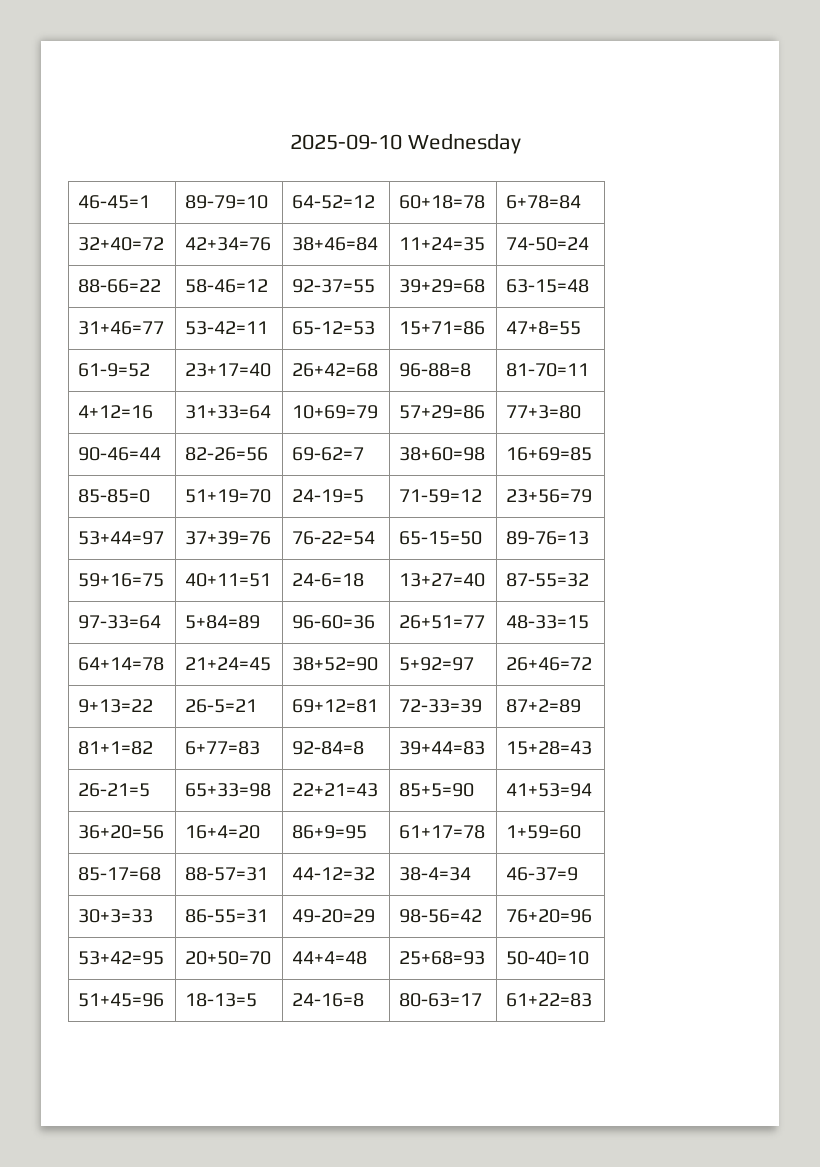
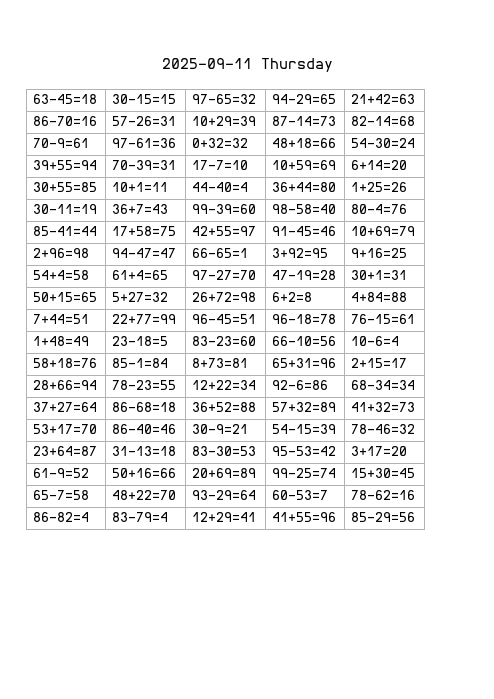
- 2025-09-10 Wednesday
- 46-45=1 | 89-79=10 | 64-52=12 | 60+18=78 | 6+78=84
- 32+40=72 | 42+34=76 | 38+46=84 | 11+24=35 | 74-50=24
- 88-66=22 | 58-46=12 | 92-37=55 | 39+29=68 | 63-15=48
- 31+46=77 | 53-42=11 | 65-12=53 | 15+71=86 | 47+8=55
- 61-9=52 | 23+17=40 | 26+42=68 | 96-88=8 | 81-70=11
- 4+12=16 | 31+33=64 | 10+69=79 | 57+29=86 | 77+3=80
- 90-46=44 | 82-26=56 | 69-62=7 | 38+60=98 | 16+69=85
- 85-85=0 | 51+19=70 | 24-19=5 | 71-59=12 | 23+56=79
- 53+44=97 | 37+39=76 | 76-22=54 | 65-15=50 | 89-76=13
- 59+16=75 | 40+11=51 | 24-6=18 | 13+27=40 | 87-55=32
- 97-33=64 | 5+84=89 | 96-60=36 | 26+51=77 | 48-33=15
- 64+14=78 | 21+24=45 | 38+52=90 | 5+92=97 | 26+46=72
- 9+13=22 | 26-5=21 | 69+12=81 | 72-33=39 | 87+2=89
- 81+1=82 | 6+77=83 | 92-84=8 | 39+44=83 | 15+28=43
- 26-21=5 | 65+33=98 | 22+21=43 | 85+5=90 | 41+53=94
- 36+20=56 | 16+4=20 | 86+9=95 | 61+17=78 | 1+59=60
- 85-17=68 | 88-57=31 | 44-12=32 | 38-4=34 | 46-37=9
- 30+3=33 | 86-55=31 | 49-20=29 | 98-56=42 | 76+20=96
- 53+42=95 | 20+50=70 | 44+4=48 | 25+68=93 | 50-40=10
- 51+45=96 | 18-13=5 | 24-16=8 | 80-63=17 | 61+22=83
+ 2025-09-11 Thursday
+ 63-45=18 | 30-15=15 | 97-65=32 | 94-29=65 | 21+42=63
+ 86-70=16 | 57-26=31 | 10+29=39 | 87-14=73 | 82-14=68
+ 70-9=61 | 97-61=36 | 0+32=32 | 48+18=66 | 54-30=24
+ 39+55=94 | 70-39=31 | 17-7=10 | 10+59=69 | 6+14=20
+ 30+55=85 | 10+1=11 | 44-40=4 | 36+44=80 | 1+25=26
+ 30-11=19 | 36+7=43 | 99-39=60 | 98-58=40 | 80-4=76
+ 85-41=44 | 17+58=75 | 42+55=97 | 91-45=46 | 10+69=79
+ 2+96=98 | 94-47=47 | 66-65=1 | 3+92=95 | 9+16=25
+ 54+4=58 | 61+4=65 | 97-27=70 | 47-19=28 | 30+1=31
+ 50+15=65 | 5+27=32 | 26+72=98 | 6+2=8 | 4+84=88
+ 7+44=51 | 22+77=99 | 96-45=51 | 96-18=78 | 76-15=61
+ 1+48=49 | 23-18=5 | 83-23=60 | 66-10=56 | 10-6=4
+ 58+18=76 | 85-1=84 | 8+73=81 | 65+31=96 | 2+15=17
+ 28+66=94 | 78-23=55 | 12+22=34 | 92-6=86 | 68-34=34
+ 37+27=64 | 86-68=18 | 36+52=88 | 57+32=89 | 41+32=73
+ 53+17=70 | 86-40=46 | 30-9=21 | 54-15=39 | 78-46=32
+ 23+64=87 | 31-13=18 | 83-30=53 | 95-53=42 | 3+17=20
+ 61-9=52 | 50+16=66 | 20+69=89 | 99-25=74 | 15+30=45
+ 65-7=58 | 48+22=70 | 93-29=64 | 60-53=7 | 78-62=16
+ 86-82=4 | 83-79=4 | 12+29=41 | 41+55=96 | 85-29=56

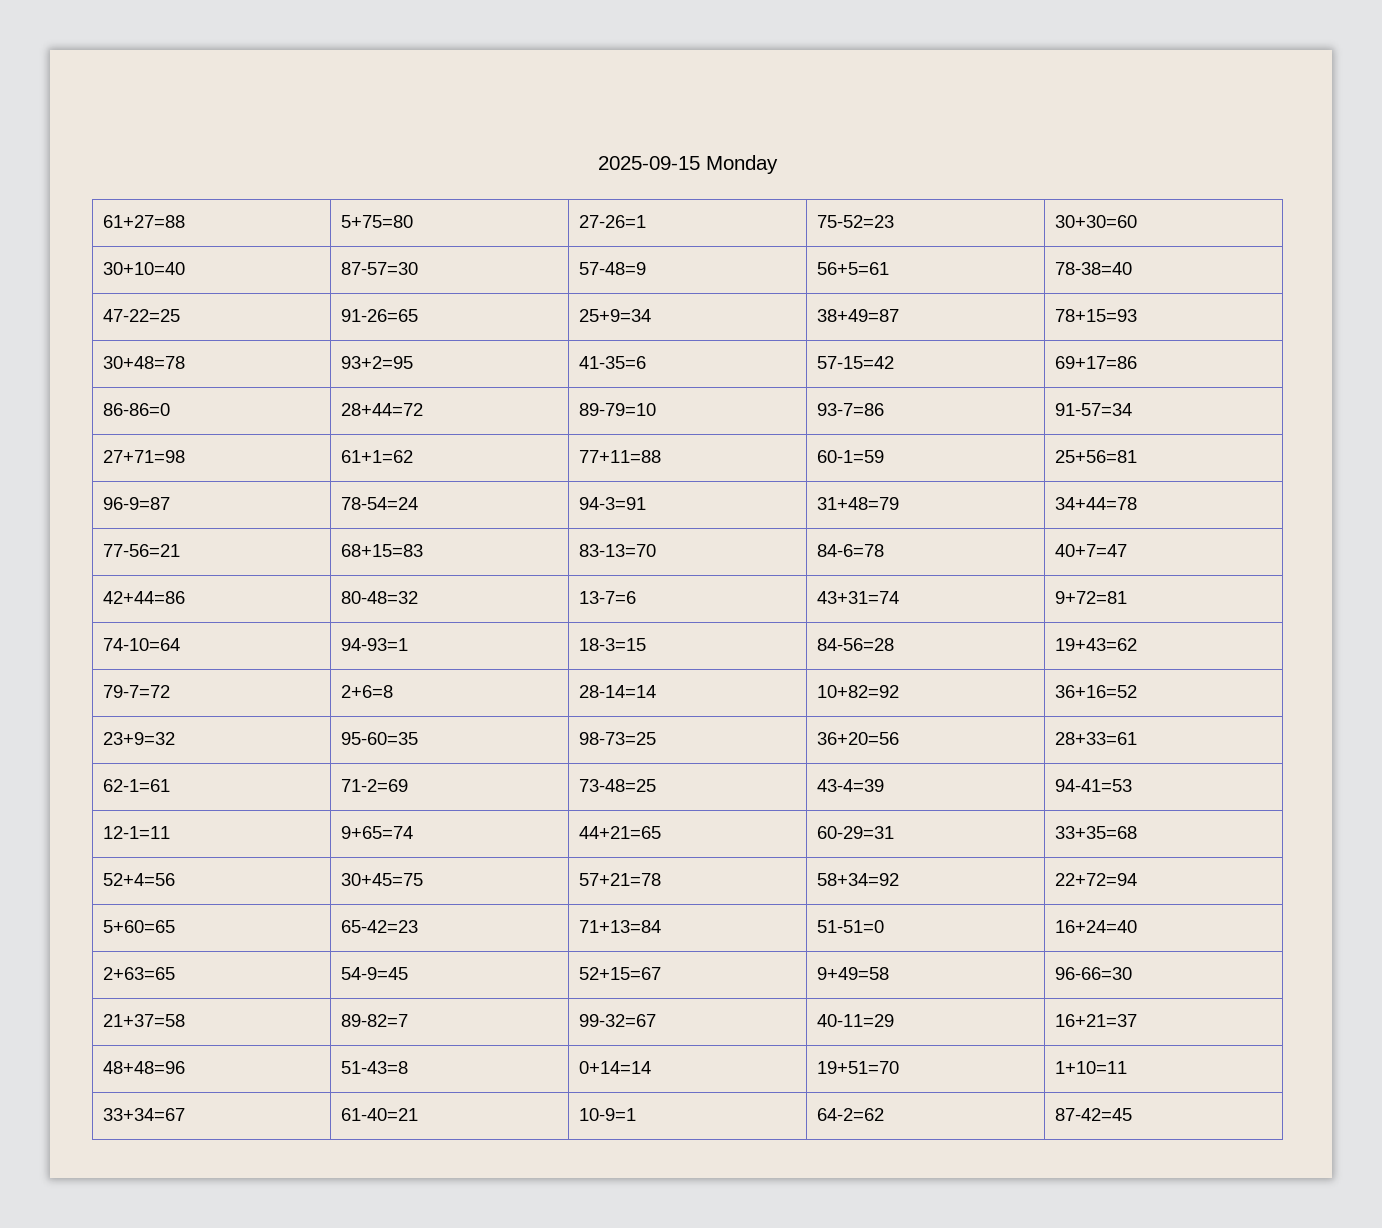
- 2025-09-11 Thursday
- 63-45=18 | 30-15=15 | 97-65=32 | 94-29=65 | 21+42=63
- 86-70=16 | 57-26=31 | 10+29=39 | 87-14=73 | 82-14=68
- 70-9=61 | 97-61=36 | 0+32=32 | 48+18=66 | 54-30=24
- 39+55=94 | 70-39=31 | 17-7=10 | 10+59=69 | 6+14=20
- 30+55=85 | 10+1=11 | 44-40=4 | 36+44=80 | 1+25=26
- 30-11=19 | 36+7=43 | 99-39=60 | 98-58=40 | 80-4=76
- 85-41=44 | 17+58=75 | 42+55=97 | 91-45=46 | 10+69=79
- 2+96=98 | 94-47=47 | 66-65=1 | 3+92=95 | 9+16=25
- 54+4=58 | 61+4=65 | 97-27=70 | 47-19=28 | 30+1=31
- 50+15=65 | 5+27=32 | 26+72=98 | 6+2=8 | 4+84=88
- 7+44=51 | 22+77=99 | 96-45=51 | 96-18=78 | 76-15=61
- 1+48=49 | 23-18=5 | 83-23=60 | 66-10=56 | 10-6=4
- 58+18=76 | 85-1=84 | 8+73=81 | 65+31=96 | 2+15=17
- 28+66=94 | 78-23=55 | 12+22=34 | 92-6=86 | 68-34=34
- 37+27=64 | 86-68=18 | 36+52=88 | 57+32=89 | 41+32=73
- 53+17=70 | 86-40=46 | 30-9=21 | 54-15=39 | 78-46=32
- 23+64=87 | 31-13=18 | 83-30=53 | 95-53=42 | 3+17=20
- 61-9=52 | 50+16=66 | 20+69=89 | 99-25=74 | 15+30=45
- 65-7=58 | 48+22=70 | 93-29=64 | 60-53=7 | 78-62=16
- 86-82=4 | 83-79=4 | 12+29=41 | 41+55=96 | 85-29=56
+ 2025-09-15 Monday
+ 61+27=88 | 5+75=80 | 27-26=1 | 75-52=23 | 30+30=60
+ 30+10=40 | 87-57=30 | 57-48=9 | 56+5=61 | 78-38=40
+ 47-22=25 | 91-26=65 | 25+9=34 | 38+49=87 | 78+15=93
+ 30+48=78 | 93+2=95 | 41-35=6 | 57-15=42 | 69+17=86
+ 86-86=0 | 28+44=72 | 89-79=10 | 93-7=86 | 91-57=34
+ 27+71=98 | 61+1=62 | 77+11=88 | 60-1=59 | 25+56=81
+ 96-9=87 | 78-54=24 | 94-3=91 | 31+48=79 | 34+44=78
+ 77-56=21 | 68+15=83 | 83-13=70 | 84-6=78 | 40+7=47
+ 42+44=86 | 80-48=32 | 13-7=6 | 43+31=74 | 9+72=81
+ 74-10=64 | 94-93=1 | 18-3=15 | 84-56=28 | 19+43=62
+ 79-7=72 | 2+6=8 | 28-14=14 | 10+82=92 | 36+16=52
+ 23+9=32 | 95-60=35 | 98-73=25 | 36+20=56 | 28+33=61
+ 62-1=61 | 71-2=69 | 73-48=25 | 43-4=39 | 94-41=53
+ 12-1=11 | 9+65=74 | 44+21=65 | 60-29=31 | 33+35=68
+ 52+4=56 | 30+45=75 | 57+21=78 | 58+34=92 | 22+72=94
+ 5+60=65 | 65-42=23 | 71+13=84 | 51-51=0 | 16+24=40
+ 2+63=65 | 54-9=45 | 52+15=67 | 9+49=58 | 96-66=30
+ 21+37=58 | 89-82=7 | 99-32=67 | 40-11=29 | 16+21=37
+ 48+48=96 | 51-43=8 | 0+14=14 | 19+51=70 | 1+10=11
+ 33+34=67 | 61-40=21 | 10-9=1 | 64-2=62 | 87-42=45

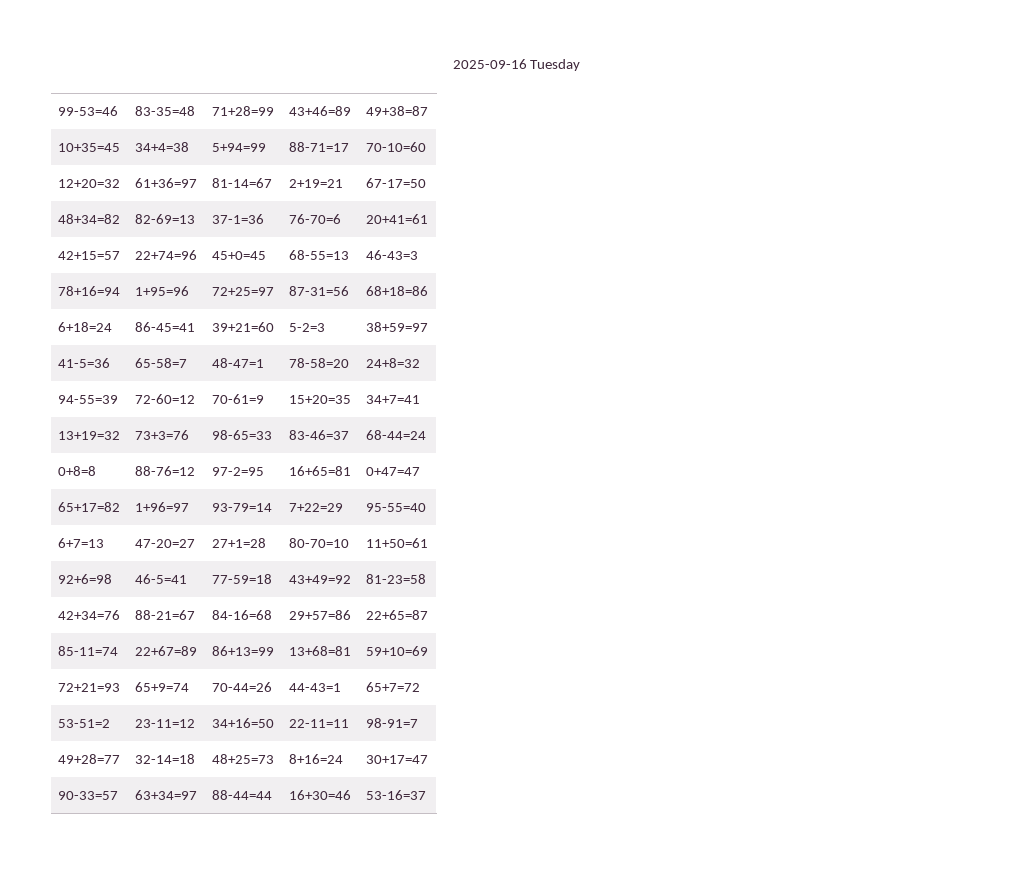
- 2025-09-15 Monday
- 61+27=88 | 5+75=80 | 27-26=1 | 75-52=23 | 30+30=60
- 30+10=40 | 87-57=30 | 57-48=9 | 56+5=61 | 78-38=40
- 47-22=25 | 91-26=65 | 25+9=34 | 38+49=87 | 78+15=93
- 30+48=78 | 93+2=95 | 41-35=6 | 57-15=42 | 69+17=86
- 86-86=0 | 28+44=72 | 89-79=10 | 93-7=86 | 91-57=34
- 27+71=98 | 61+1=62 | 77+11=88 | 60-1=59 | 25+56=81
- 96-9=87 | 78-54=24 | 94-3=91 | 31+48=79 | 34+44=78
- 77-56=21 | 68+15=83 | 83-13=70 | 84-6=78 | 40+7=47
- 42+44=86 | 80-48=32 | 13-7=6 | 43+31=74 | 9+72=81
- 74-10=64 | 94-93=1 | 18-3=15 | 84-56=28 | 19+43=62
- 79-7=72 | 2+6=8 | 28-14=14 | 10+82=92 | 36+16=52
- 23+9=32 | 95-60=35 | 98-73=25 | 36+20=56 | 28+33=61
- 62-1=61 | 71-2=69 | 73-48=25 | 43-4=39 | 94-41=53
- 12-1=11 | 9+65=74 | 44+21=65 | 60-29=31 | 33+35=68
- 52+4=56 | 30+45=75 | 57+21=78 | 58+34=92 | 22+72=94
- 5+60=65 | 65-42=23 | 71+13=84 | 51-51=0 | 16+24=40
- 2+63=65 | 54-9=45 | 52+15=67 | 9+49=58 | 96-66=30
- 21+37=58 | 89-82=7 | 99-32=67 | 40-11=29 | 16+21=37
- 48+48=96 | 51-43=8 | 0+14=14 | 19+51=70 | 1+10=11
- 33+34=67 | 61-40=21 | 10-9=1 | 64-2=62 | 87-42=45
+ 2025-09-16 Tuesday
+ 99-53=46 | 83-35=48 | 71+28=99 | 43+46=89 | 49+38=87
+ 10+35=45 | 34+4=38 | 5+94=99 | 88-71=17 | 70-10=60
+ 12+20=32 | 61+36=97 | 81-14=67 | 2+19=21 | 67-17=50
+ 48+34=82 | 82-69=13 | 37-1=36 | 76-70=6 | 20+41=61
+ 42+15=57 | 22+74=96 | 45+0=45 | 68-55=13 | 46-43=3
+ 78+16=94 | 1+95=96 | 72+25=97 | 87-31=56 | 68+18=86
+ 6+18=24 | 86-45=41 | 39+21=60 | 5-2=3 | 38+59=97
+ 41-5=36 | 65-58=7 | 48-47=1 | 78-58=20 | 24+8=32
+ 94-55=39 | 72-60=12 | 70-61=9 | 15+20=35 | 34+7=41
+ 13+19=32 | 73+3=76 | 98-65=33 | 83-46=37 | 68-44=24
+ 0+8=8 | 88-76=12 | 97-2=95 | 16+65=81 | 0+47=47
+ 65+17=82 | 1+96=97 | 93-79=14 | 7+22=29 | 95-55=40
+ 6+7=13 | 47-20=27 | 27+1=28 | 80-70=10 | 11+50=61
+ 92+6=98 | 46-5=41 | 77-59=18 | 43+49=92 | 81-23=58
+ 42+34=76 | 88-21=67 | 84-16=68 | 29+57=86 | 22+65=87
+ 85-11=74 | 22+67=89 | 86+13=99 | 13+68=81 | 59+10=69
+ 72+21=93 | 65+9=74 | 70-44=26 | 44-43=1 | 65+7=72
+ 53-51=2 | 23-11=12 | 34+16=50 | 22-11=11 | 98-91=7
+ 49+28=77 | 32-14=18 | 48+25=73 | 8+16=24 | 30+17=47
+ 90-33=57 | 63+34=97 | 88-44=44 | 16+30=46 | 53-16=37

